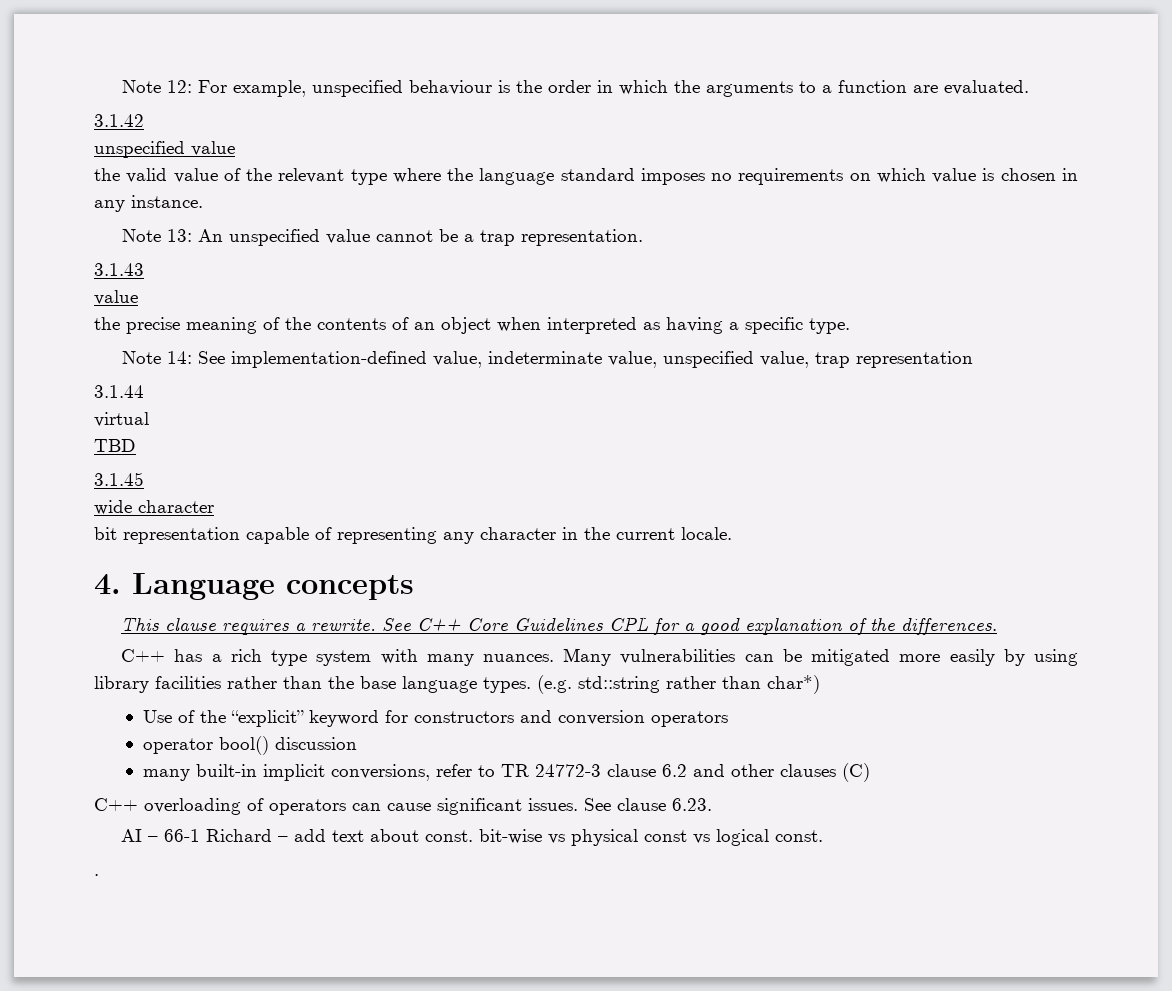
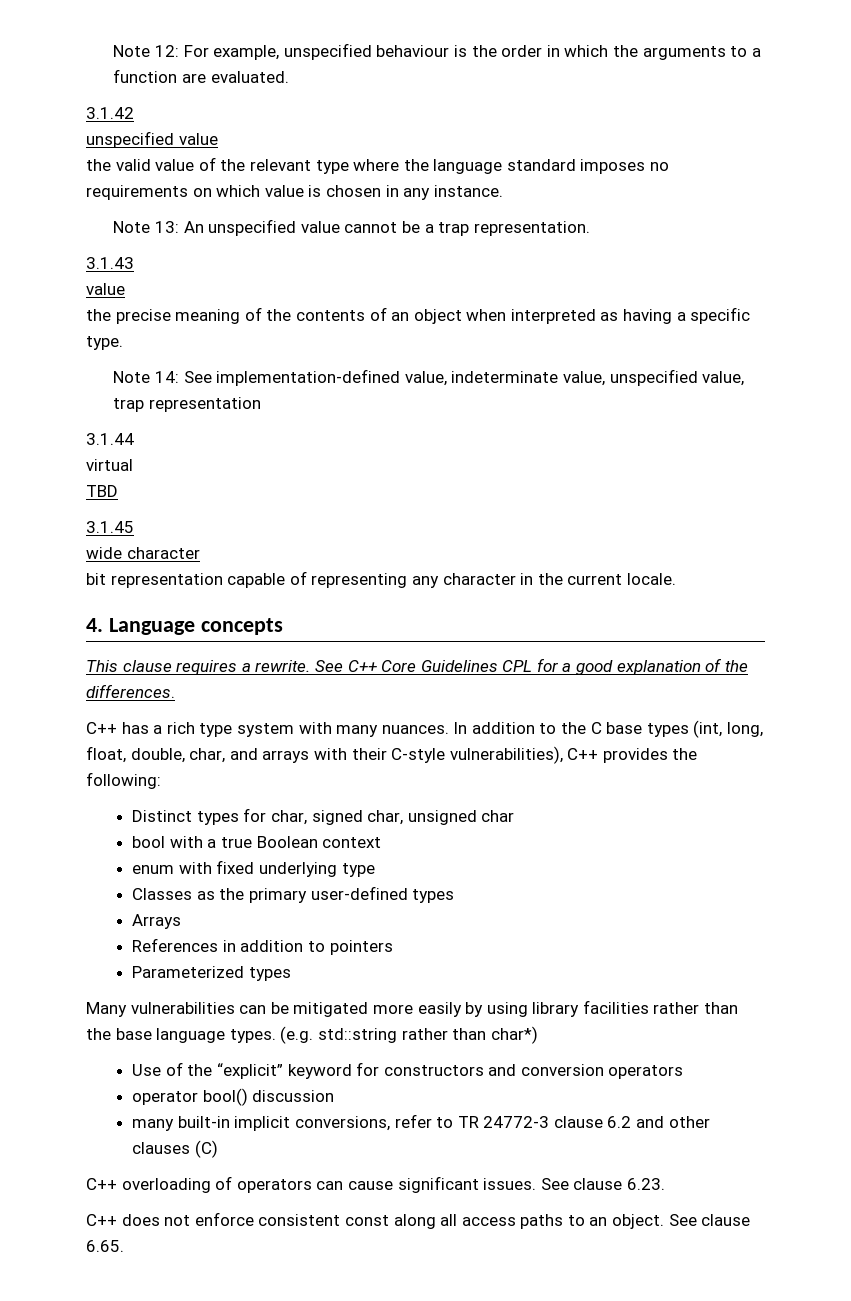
- C++ has a rich type system with many nuances. Many vulnerabilities can be mitigated more easily by using library facilities rather than the base language types.
+ C++ has a rich type system with many nuances. In addition to the C base types (int, long, float, double, char, and arrays with their C-style vulnerabilities), C++ provides the following:
+ Distinct types for char, signed char, unsigned char
+ bool with a true Boolean context
+ enum with fixed underlying type
+ Classes as the primary user-defined types
+ Arrays
+ References in addition to pointers
+ Parameterized types
+ Many vulnerabilities can be mitigated more easily by using library facilities rather than the base language types.
- AI – 66-1 Richard – add text about const. bit-wise vs physical const vs logical const.
- .
+ C++ does not enforce consistent const along all access paths to an object. See clause 6.65.

